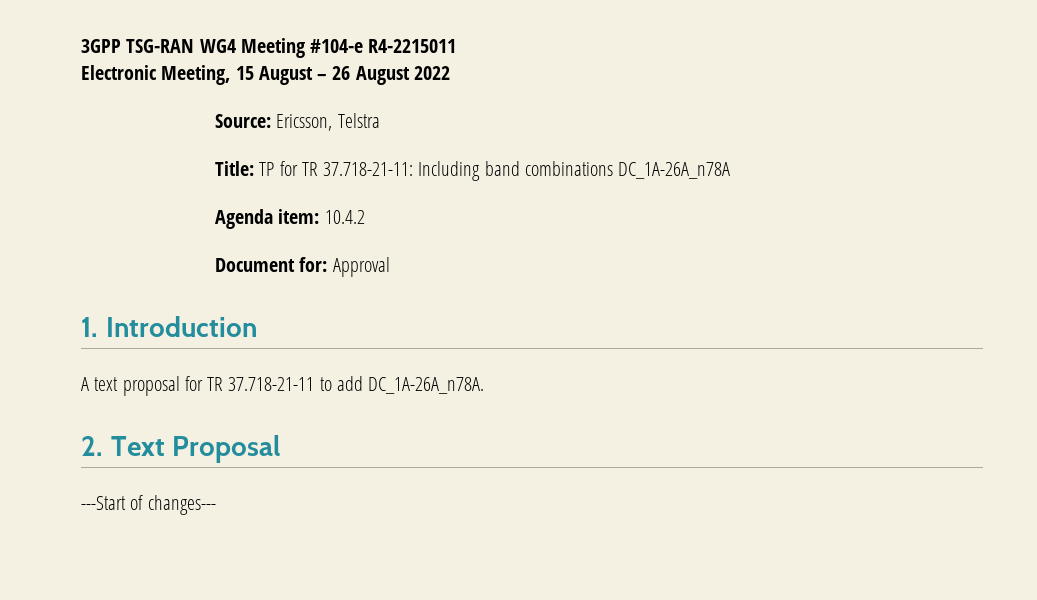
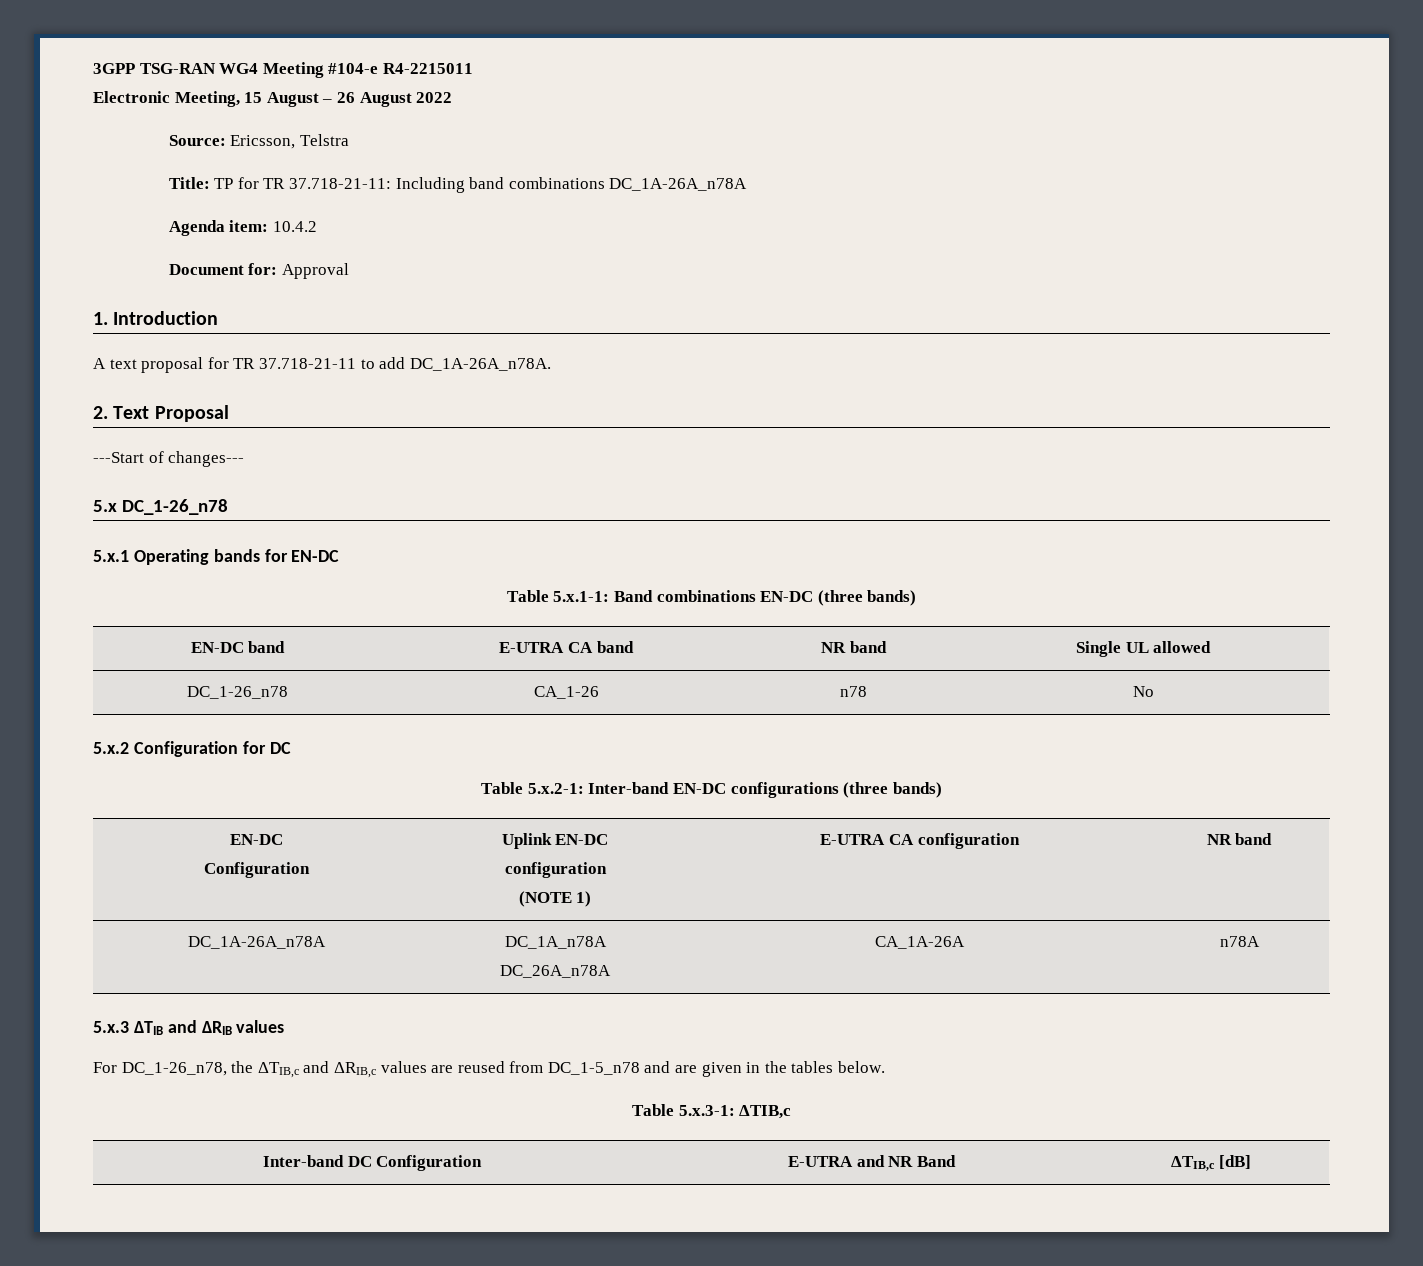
+ 5.x DC_1-26_n78
+ 5.x.1 Operating bands for EN-DC
+ Table 5.x.1-1: Band combinations EN-DC (three bands)
+ EN-DC band | E-UTRA CA band | NR band | Single UL allowed
+ DC_1-26_n78 | CA_1-26 | n78 | No
+ 5.x.2 Configuration for DC
+ Table 5.x.2-1: Inter-band EN-DC configurations (three bands)
+ EN-DC
+ Configuration | Uplink EN-DC
+ configuration
+ (NOTE 1) | E-UTRA CA configuration | NR band
+ DC_1A-26A_n78A | DC_1A_n78A
+ DC_26A_n78A | CA_1A-26A | n78A
+ 5.x.3 ∆TIB and ∆RIB values
+ For DC_1-26_n78, the ΔTIB,c and ΔRIB,c values are reused from DC_1-5_n78 and are given in the tables below.
+ Table 5.x.3-1: ΔTIB,c
+ Inter-band DC Configuration | E-UTRA and NR Band | ΔTIB,c [dB]

